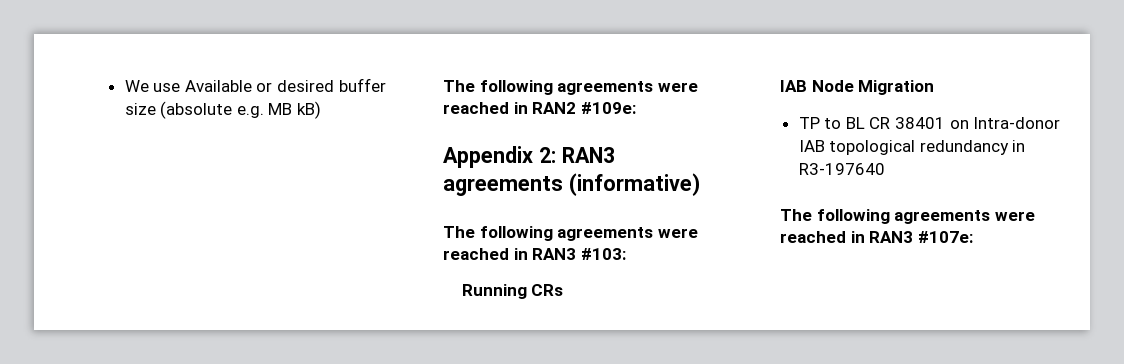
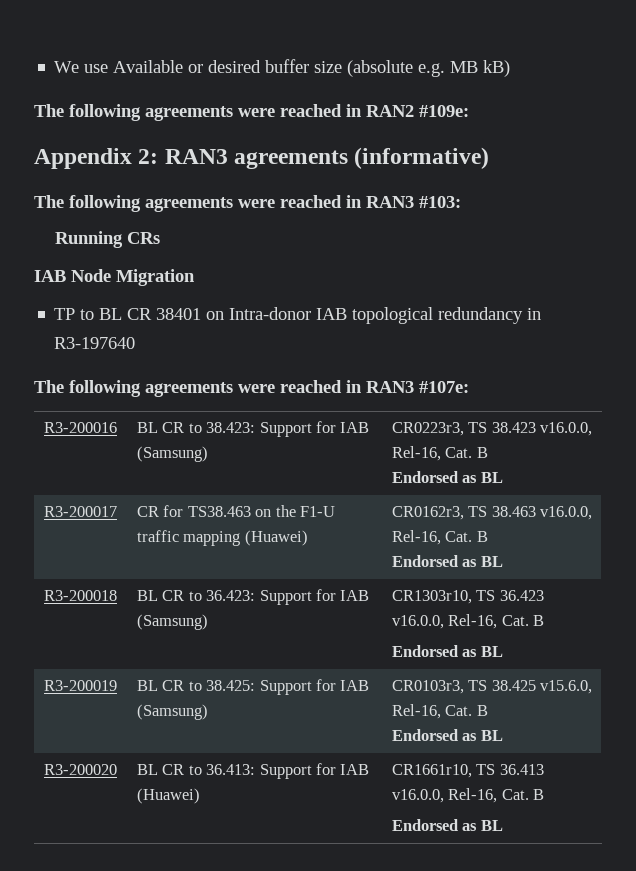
+ R3-200016 | BL CR to 38.423: Support for IAB (Samsung) | CR0223r3, TS 38.423 v16.0.0, Rel-16, Cat. B
+ Endorsed as BL
+ R3-200017 | CR for TS38.463 on the F1-U traffic mapping (Huawei) | CR0162r3, TS 38.463 v16.0.0, Rel-16, Cat. B
+ Endorsed as BL
+ R3-200018 | BL CR to 36.423: Support for IAB (Samsung) | CR1303r10, TS 36.423 v16.0.0, Rel-16, Cat. B
+ Endorsed as BL
+ R3-200019 | BL CR to 38.425: Support for IAB (Samsung) | CR0103r3, TS 38.425 v15.6.0, Rel-16, Cat. B
+ Endorsed as BL
+ R3-200020 | BL CR to 36.413: Support for IAB (Huawei) | CR1661r10, TS 36.413 v16.0.0, Rel-16, Cat. B
+ Endorsed as BL

